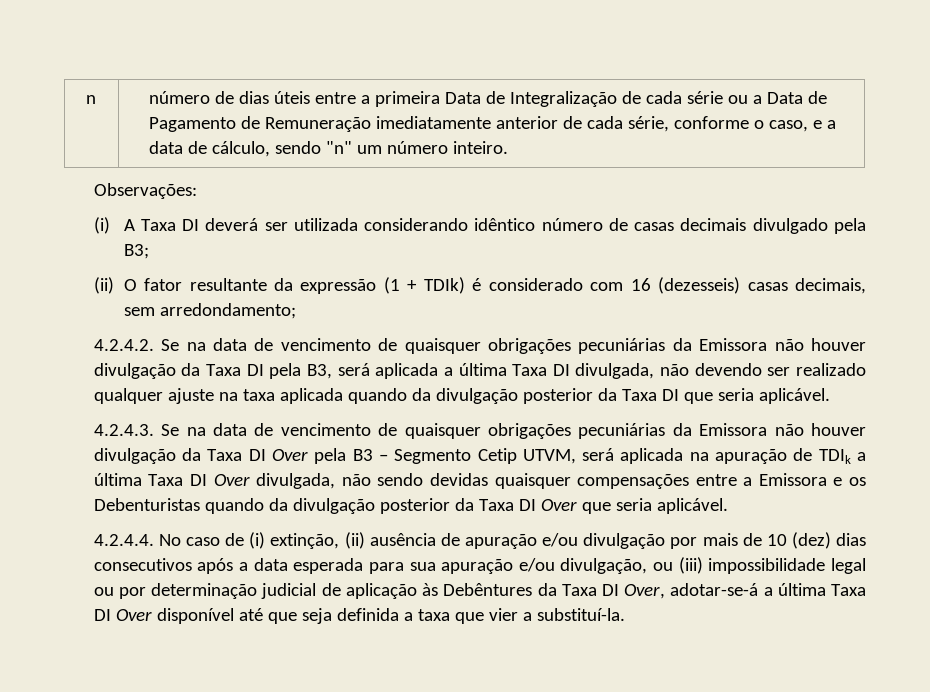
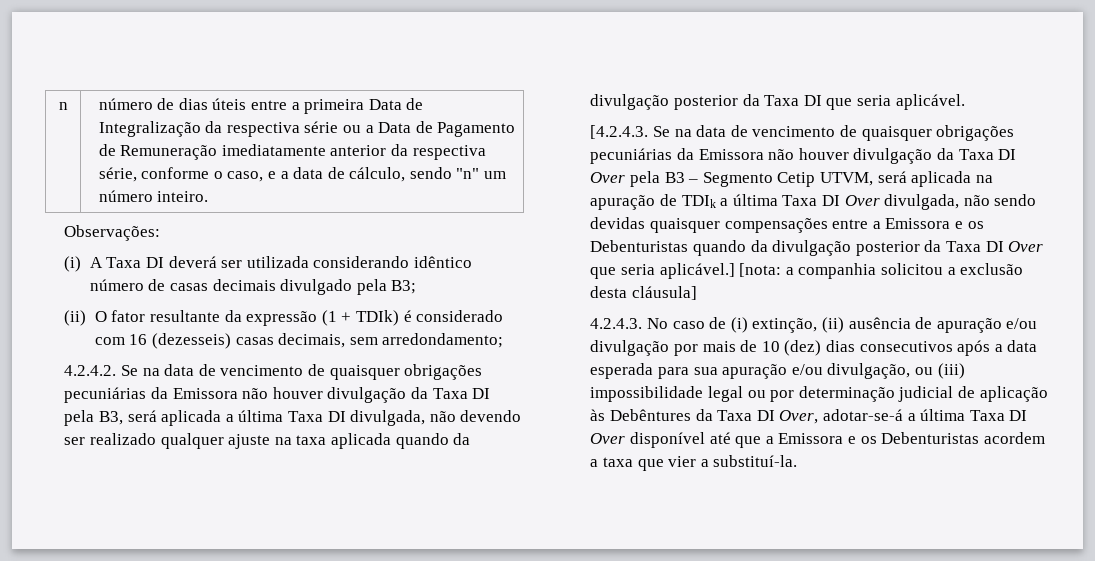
- n | número de dias úteis entre a primeira Data de Integralização de cada série ou a Data de Pagamento de Remuneração imediatamente anterior de cada série, conforme o caso, e a data de cálculo, sendo "n" um número inteiro.
+ n | número de dias úteis entre a primeira Data de Integralização da respectiva série ou a Data de Pagamento de Remuneração imediatamente anterior da respectiva série, conforme o caso, e a data de cálculo, sendo "n" um número inteiro.
- 4.2.4.3. Se na data de vencimento de quaisquer obrigações pecuniárias da Emissora não houver divulgação da Taxa DI Over pela B3 – Segmento Cetip UTVM, será aplicada na apuração de TDIk a última Taxa DI Over divulgada, não sendo devidas quaisquer compensações entre a Emissora e os Debenturistas quando da divulgação posterior da Taxa DI Over que seria aplicável.
- 4.2.4.4. No caso de (i) extinção, (ii) ausência de apuração e/ou divulgação por mais de 10 (dez) dias consecutivos após a data esperada para sua apuração e/ou divulgação, ou (iii) impossibilidade legal ou por determinação judicial de aplicação às Debêntures da Taxa DI Over, adotar-se-á a última Taxa DI Over disponível até que seja definida a taxa que vier a substituí-la.
+ [4.2.4.3. Se na data de vencimento de quaisquer obrigações pecuniárias da Emissora não houver divulgação da Taxa DI Over pela B3 – Segmento Cetip UTVM, será aplicada na apuração de TDIk a última Taxa DI Over divulgada, não sendo devidas quaisquer compensações entre a Emissora e os Debenturistas quando da divulgação posterior da Taxa DI Over que seria aplicável.] [nota: a companhia solicitou a exclusão desta cláusula]
+ 4.2.4.3. No caso de (i) extinção, (ii) ausência de apuração e/ou divulgação por mais de 10 (dez) dias consecutivos após a data esperada para sua apuração e/ou divulgação, ou (iii) impossibilidade legal ou por determinação judicial de aplicação às Debêntures da Taxa DI Over, adotar-se-á a última Taxa DI Over disponível até que a Emissora e os Debenturistas acordem a taxa que vier a substituí-la.

